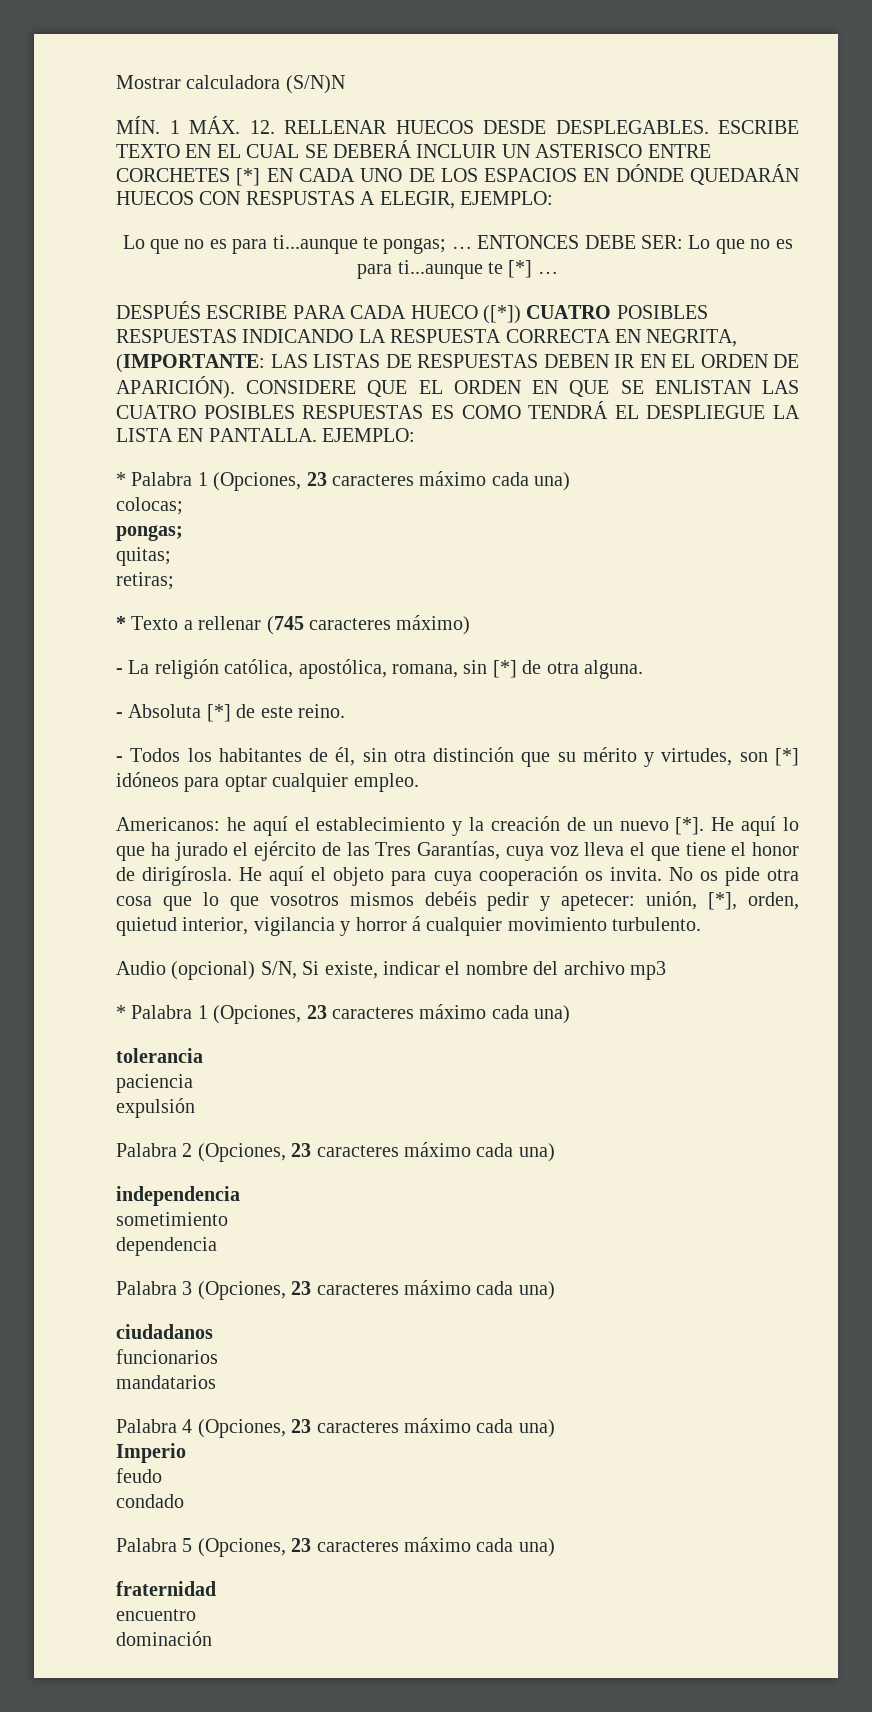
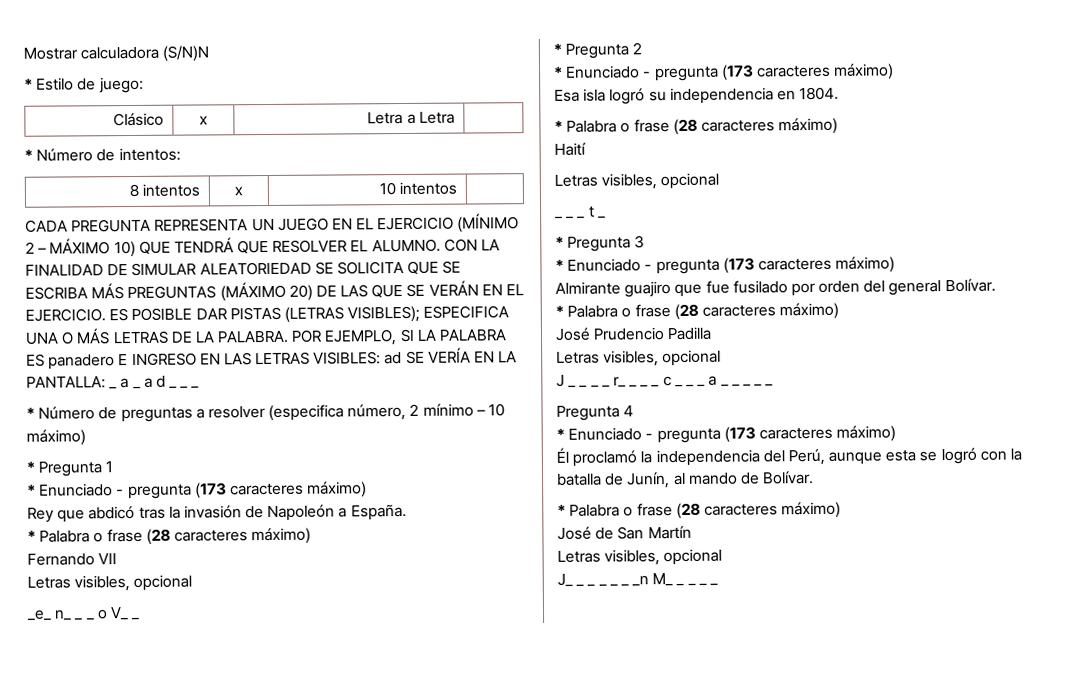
- MÍN. 1 MÁX. 12. RELLENAR HUECOS DESDE DESPLEGABLES. ESCRIBE TEXTO EN EL CUAL SE DEBERÁ INCLUIR UN ASTERISCO ENTRE CORCHETES [*] EN CADA UNO DE LOS ESPACIOS EN DÓNDE QUEDARÁN HUECOS CON RESPUSTAS A ELEGIR, EJEMPLO:
- Lo que no es para ti...aunque te pongas; … ENTONCES DEBE SER: Lo que no es para ti...aunque te [*] …
- DESPUÉS ESCRIBE PARA CADA HUECO ([*]) CUATRO POSIBLES RESPUESTAS INDICANDO LA RESPUESTA CORRECTA EN NEGRITA, (IMPORTANTE: LAS LISTAS DE RESPUESTAS DEBEN IR EN EL ORDEN DE APARICIÓN). CONSIDERE QUE EL ORDEN EN QUE SE ENLISTAN LAS CUATRO POSIBLES RESPUESTAS ES COMO TENDRÁ EL DESPLIEGUE LA LISTA EN PANTALLA. EJEMPLO:
- * Palabra 1 (Opciones, 23 caracteres máximo cada una)
- colocas;
- pongas;
- quitas;
- retiras;
- * Texto a rellenar (745 caracteres máximo)
- - La religión católica, apostólica, romana, sin [*] de otra alguna.
- - Absoluta [*] de este reino.
- - Todos los habitantes de él, sin otra distinción que su mérito y virtudes, son [*] idóneos para optar cualquier empleo.
- Americanos: he aquí el establecimiento y la creación de un nuevo [*]. He aquí lo que ha jurado el ejército de las Tres Garantías, cuya voz lleva el que tiene el honor de dirigírosla. He aquí el objeto para cuya cooperación os invita. No os pide otra cosa que lo que vosotros mismos debéis pedir y apetecer: unión, [*], orden, quietud interior, vigilancia y horror á cualquier movimiento turbulento.
- Audio (opcional) S/N, Si existe, indicar el nombre del archivo mp3
- * Palabra 1 (Opciones, 23 caracteres máximo cada una)
- tolerancia
- paciencia
- expulsión
- Palabra 2 (Opciones, 23 caracteres máximo cada una)
- independencia
- sometimiento
- dependencia
- Palabra 3 (Opciones, 23 caracteres máximo cada una)
- ciudadanos
- funcionarios
- mandatarios
- Palabra 4 (Opciones, 23 caracteres máximo cada una)
- Imperio
- feudo
- condado
- Palabra 5 (Opciones, 23 caracteres máximo cada una)
- fraternidad
- encuentro
- dominación
+ * Estilo de juego:
+ Clásico | x | Letra a Letra |
+ * Número de intentos:
+ 8 intentos | x | 10 intentos |
+ CADA PREGUNTA REPRESENTA UN JUEGO EN EL EJERCICIO (MÍNIMO 2 – MÁXIMO 10) QUE TENDRÁ QUE RESOLVER EL ALUMNO. CON LA FINALIDAD DE SIMULAR ALEATORIEDAD SE SOLICITA QUE SE ESCRIBA MÁS PREGUNTAS (MÁXIMO 20) DE LAS QUE SE VERÁN EN EL EJERCICIO. ES POSIBLE DAR PISTAS (LETRAS VISIBLES); ESPECIFICA UNA O MÁS LETRAS DE LA PALABRA. POR EJEMPLO, SI LA PALABRA ES panadero E INGRESO EN LAS LETRAS VISIBLES: ad SE VERÍA EN LA PANTALLA: _ a _ a d _ _ _
+ * Número de preguntas a resolver (especifica número, 2 mínimo – 10 máximo)
+ * Pregunta 1
+ * Enunciado - pregunta (173 caracteres máximo)
+ Rey que abdicó tras la invasión de Napoleón a España.
+ * Palabra o frase (28 caracteres máximo)
+ Fernando VII
+ Letras visibles, opcional
+ _e_ n_ _ _ o V_ _
+ * Pregunta 2
+ * Enunciado - pregunta (173 caracteres máximo)
+ Esa isla logró su independencia en 1804.
+ * Palabra o frase (28 caracteres máximo)
+ Haití
+ Letras visibles, opcional
+ _ _ _ t _
+ * Pregunta 3
+ * Enunciado - pregunta (173 caracteres máximo)
+ Almirante guajiro que fue fusilado por orden del general Bolívar.
+ * Palabra o frase (28 caracteres máximo)
+ José Prudencio Padilla
+ Letras visibles, opcional
+ J _ _ _ _ r_ _ _ _ c _ _ _ a _ _ _ _ _
+ Pregunta 4
+ * Enunciado - pregunta (173 caracteres máximo)
+ Él proclamó la independencia del Perú, aunque esta se logró con la batalla de Junín, al mando de Bolívar.
+ * Palabra o frase (28 caracteres máximo)
+ José de San Martín
+ Letras visibles, opcional
+ J_ _ _ _ _ _ _n M_ _ _ _ _

